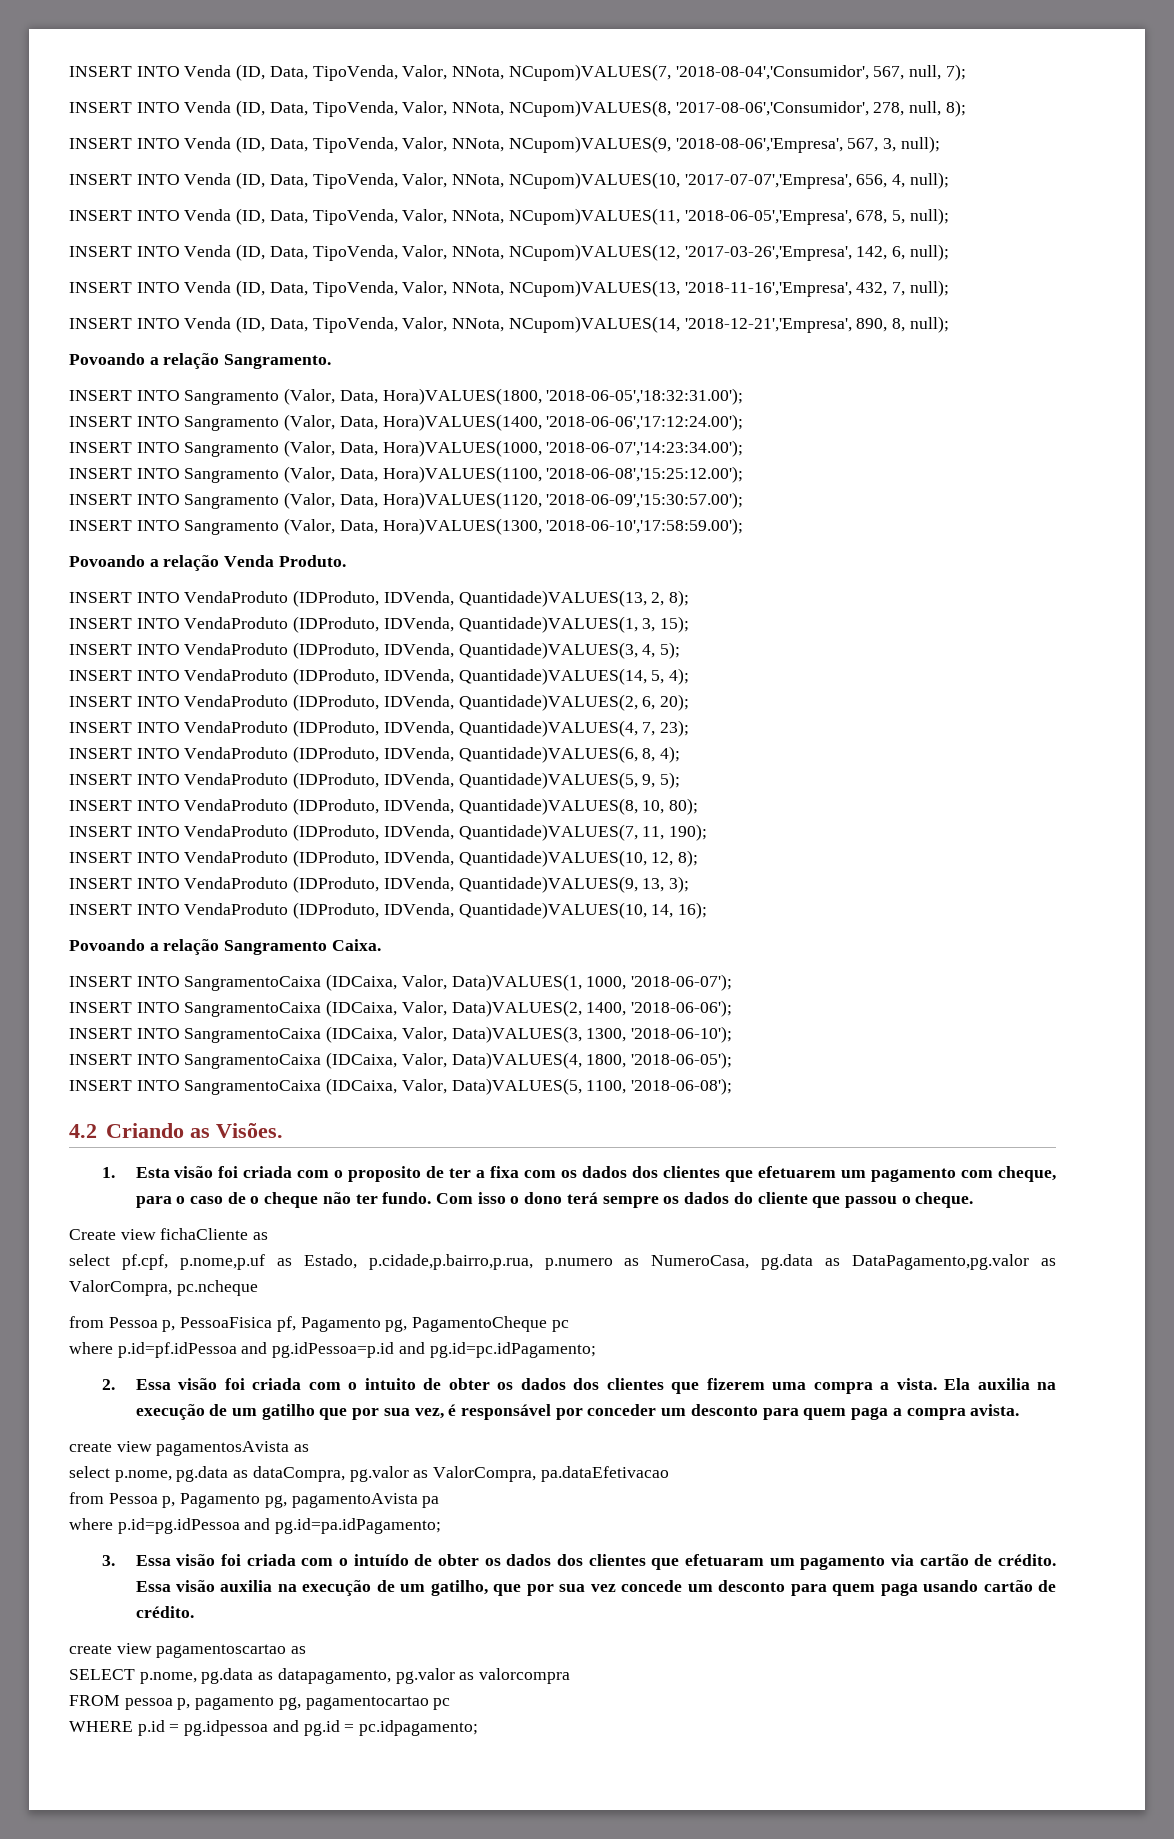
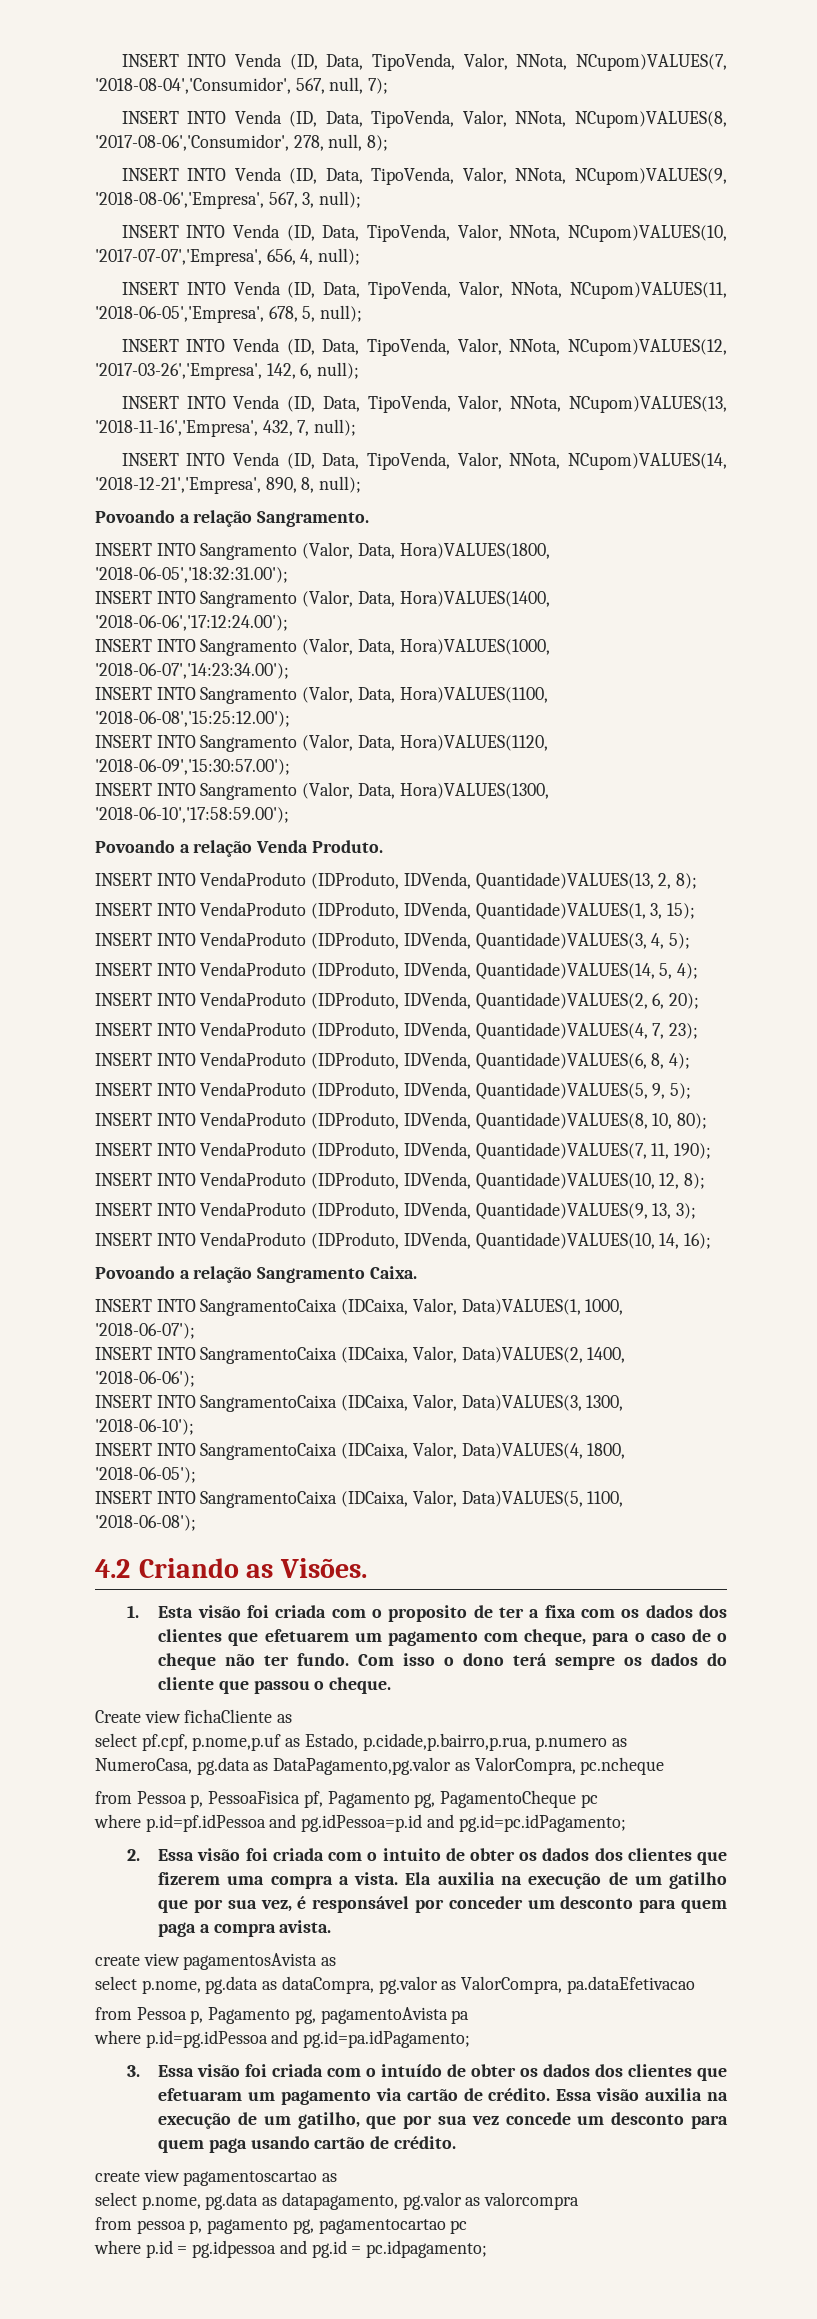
- SELECT p.nome, pg.data as datapagamento, pg.valor as valorcompra
+ select p.nome, pg.data as datapagamento, pg.valor as valorcompra
- FROM pessoa p, pagamento pg, pagamentocartao pc
+ from pessoa p, pagamento pg, pagamentocartao pc
- WHERE p.id = pg.idpessoa and pg.id = pc.idpagamento;
+ where p.id = pg.idpessoa and pg.id = pc.idpagamento;

